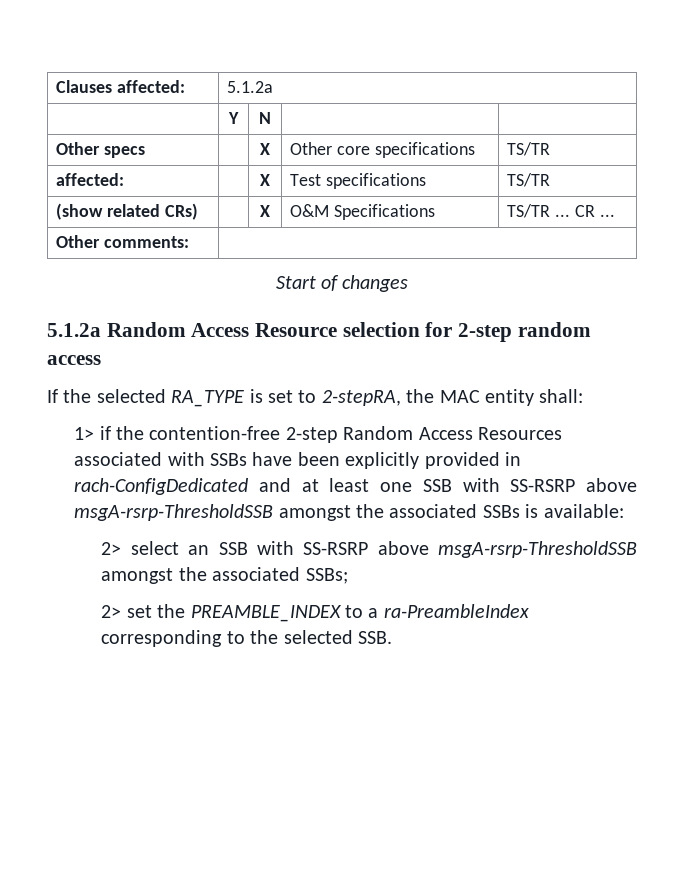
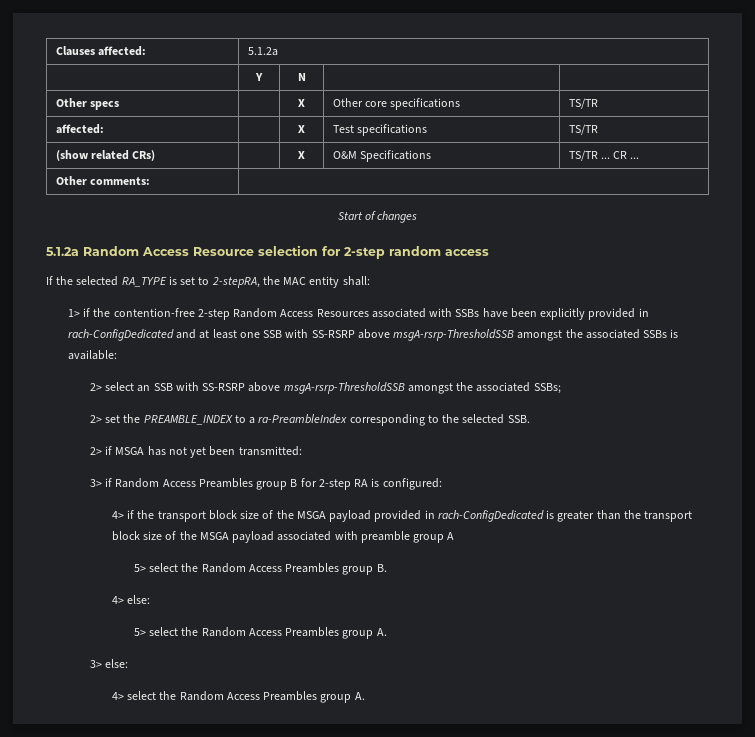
+ 2> if MSGA has not yet been transmitted:
+ 3> if Random Access Preambles group B for 2-step RA is configured:
+ 4> if the transport block size of the MSGA payload provided in rach-ConfigDedicated is greater than the transport block size of the MSGA payload associated with preamble group A
+ 5> select the Random Access Preambles group B.
+ 4> else:
+ 5> select the Random Access Preambles group A.
+ 3> else:
+ 4> select the Random Access Preambles group A.

